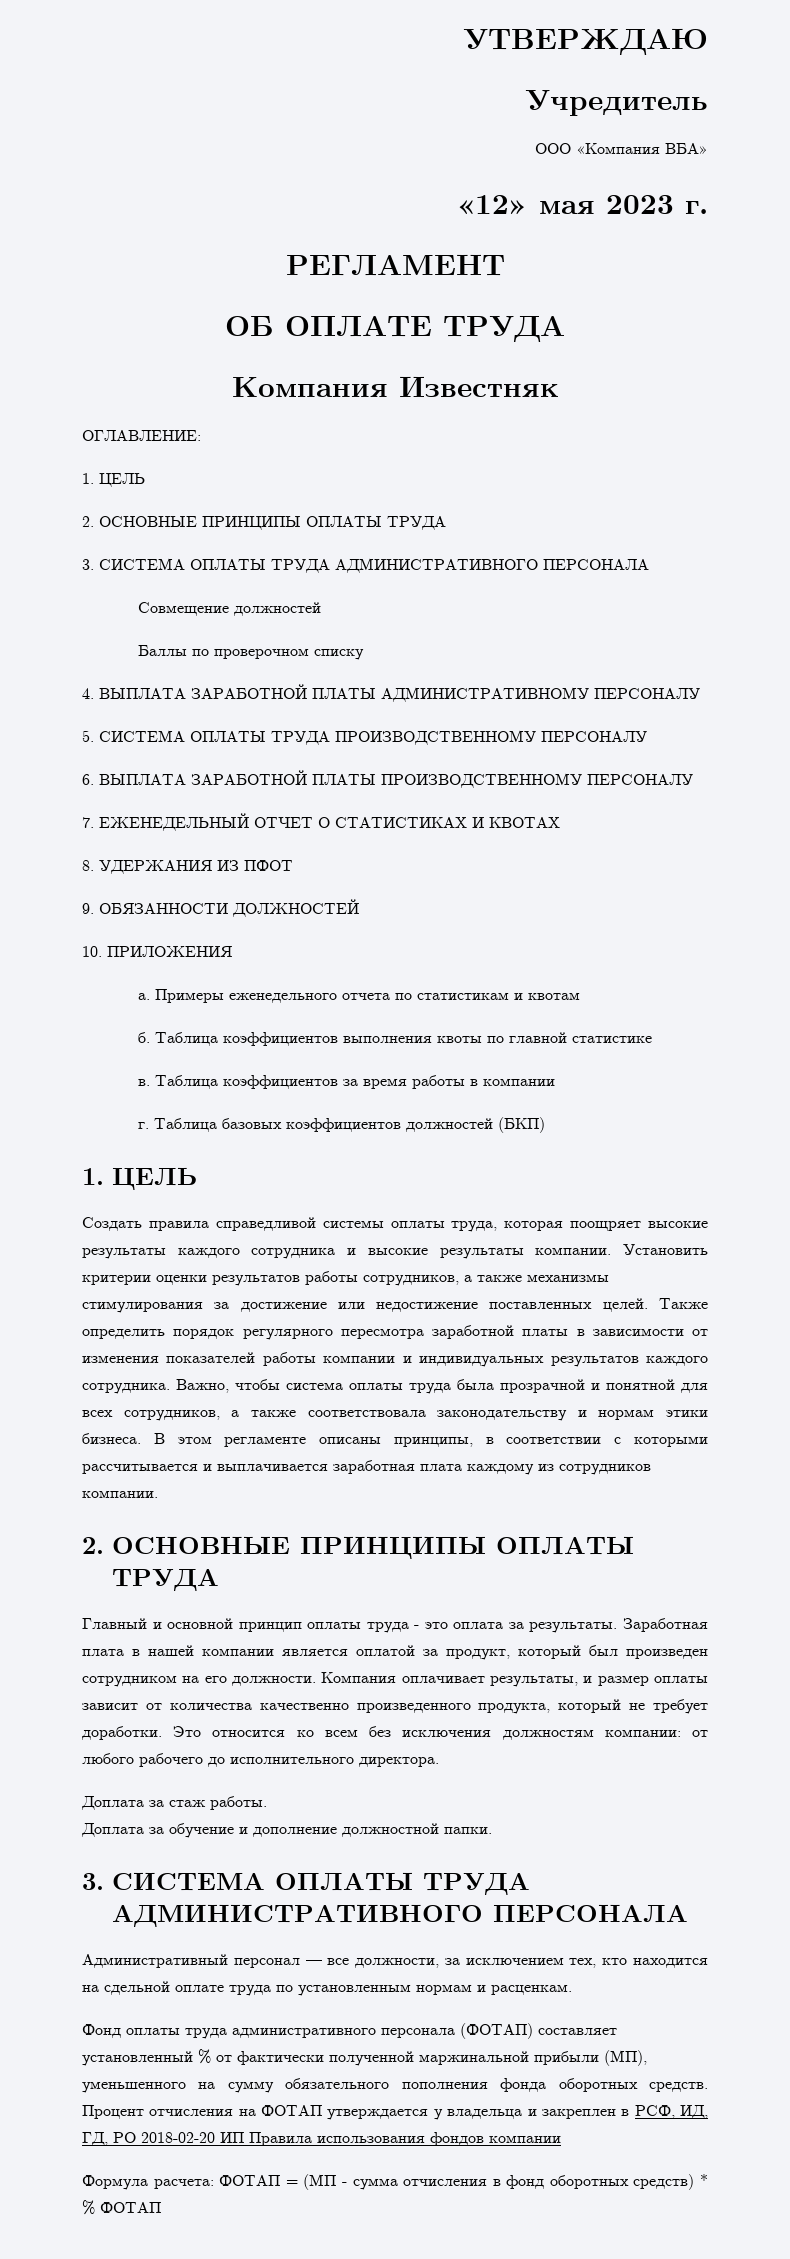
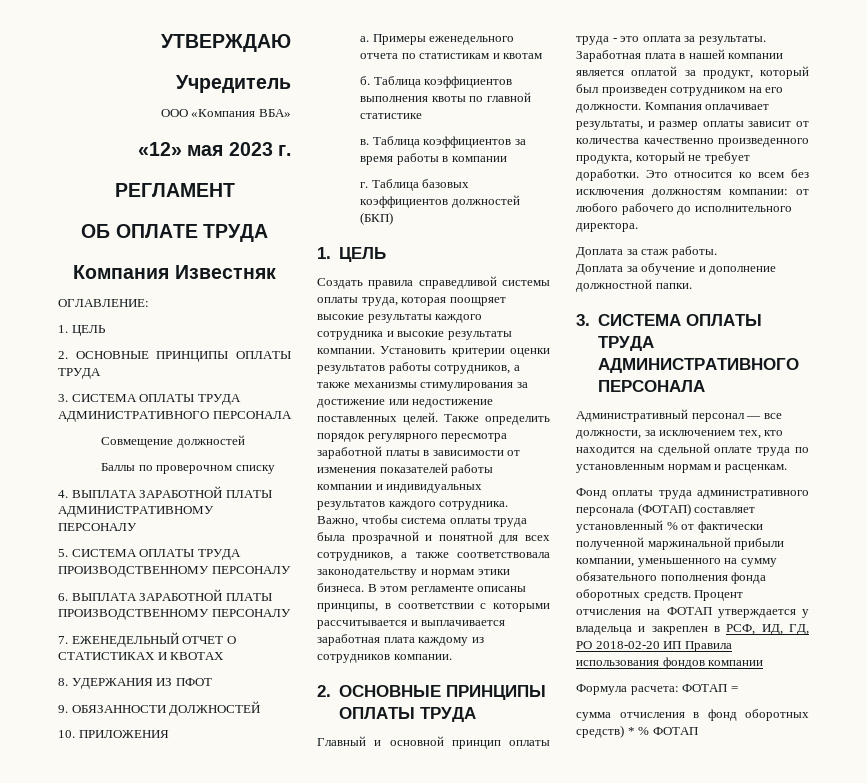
- Фонд оплаты труда административного персонала (ФОТАП) составляет установленный % от фактически полученной маржинальной прибыли (МП), уменьшенного на сумму обязательного пополнения фонда оборотных средств.
+ Фонд оплаты труда административного персонала (ФОТАП) составляет установленный % от фактически полученной маржинальной прибыли компании, уменьшенного на сумму обязательного пополнения фонда оборотных средств.
- Формула расчета: ФОТАП = (МП - сумма отчисления в фонд оборотных средств) * % ФОТАП
+ Формула расчета: ФОТАП =
+ сумма отчисления в фонд оборотных средств) * % ФОТАП

